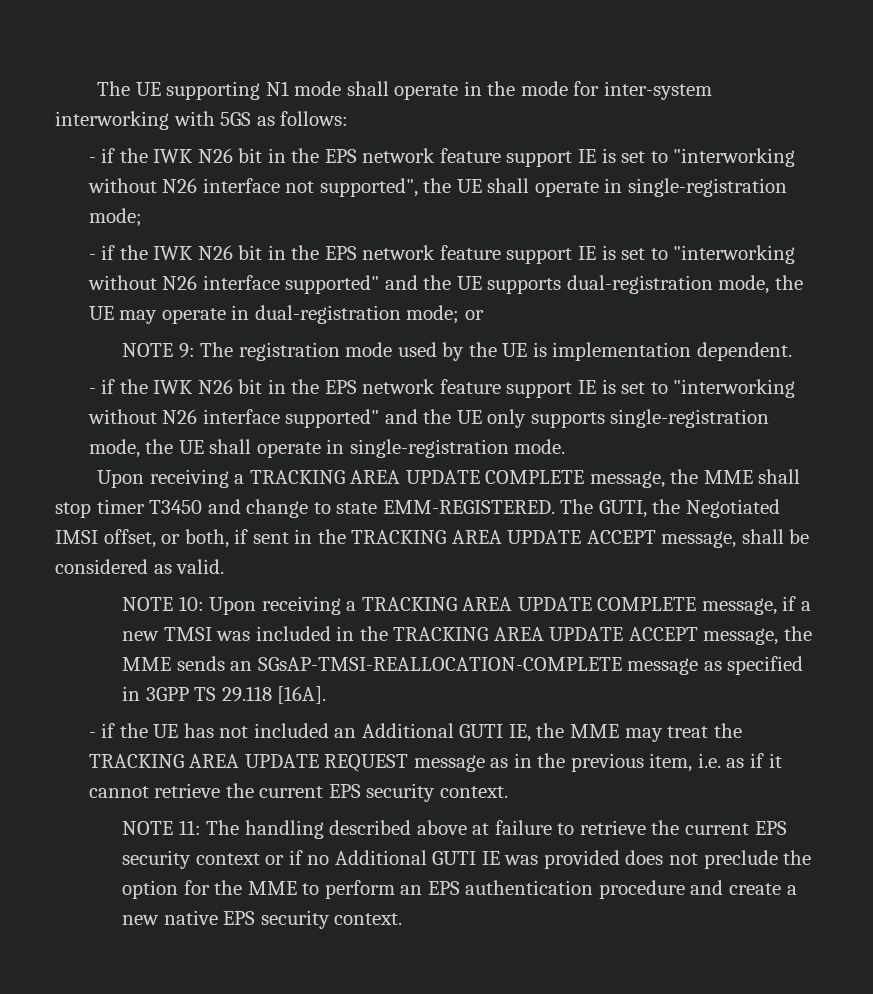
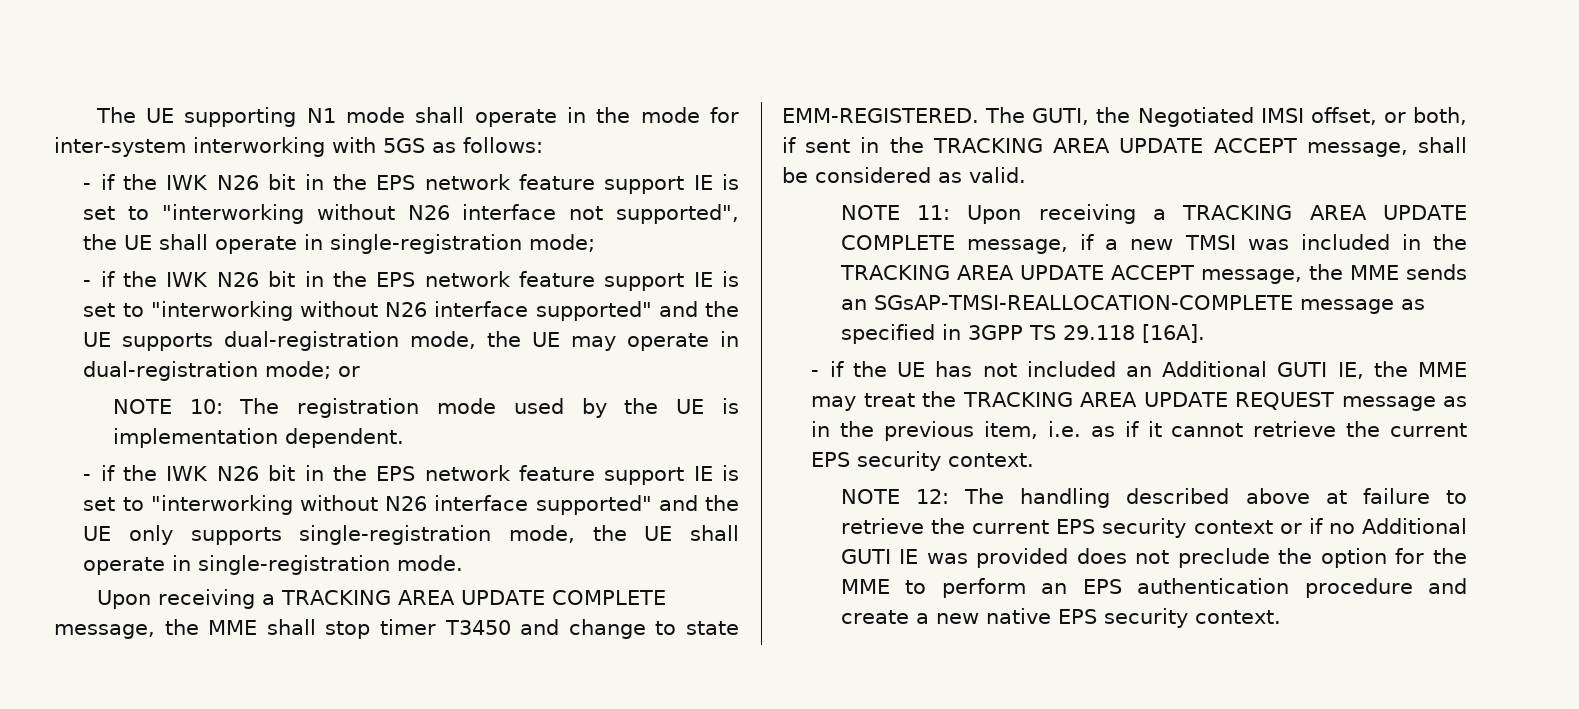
- NOTE 9: The registration mode used by the UE is implementation dependent.
+ NOTE 10: The registration mode used by the UE is implementation dependent.
- NOTE 10: Upon receiving a TRACKING AREA UPDATE COMPLETE message, if a new TMSI was included in the TRACKING AREA UPDATE ACCEPT message, the MME sends an SGsAP-TMSI-REALLOCATION-COMPLETE message as specified in 3GPP TS 29.118 [16A].
+ NOTE 11: Upon receiving a TRACKING AREA UPDATE COMPLETE message, if a new TMSI was included in the TRACKING AREA UPDATE ACCEPT message, the MME sends an SGsAP-TMSI-REALLOCATION-COMPLETE message as specified in 3GPP TS 29.118 [16A].
- NOTE 11: The handling described above at failure to retrieve the current EPS security context or if no Additional GUTI IE was provided does not preclude the option for the MME to perform an EPS authentication procedure and create a new native EPS security context.
+ NOTE 12: The handling described above at failure to retrieve the current EPS security context or if no Additional GUTI IE was provided does not preclude the option for the MME to perform an EPS authentication procedure and create a new native EPS security context.

